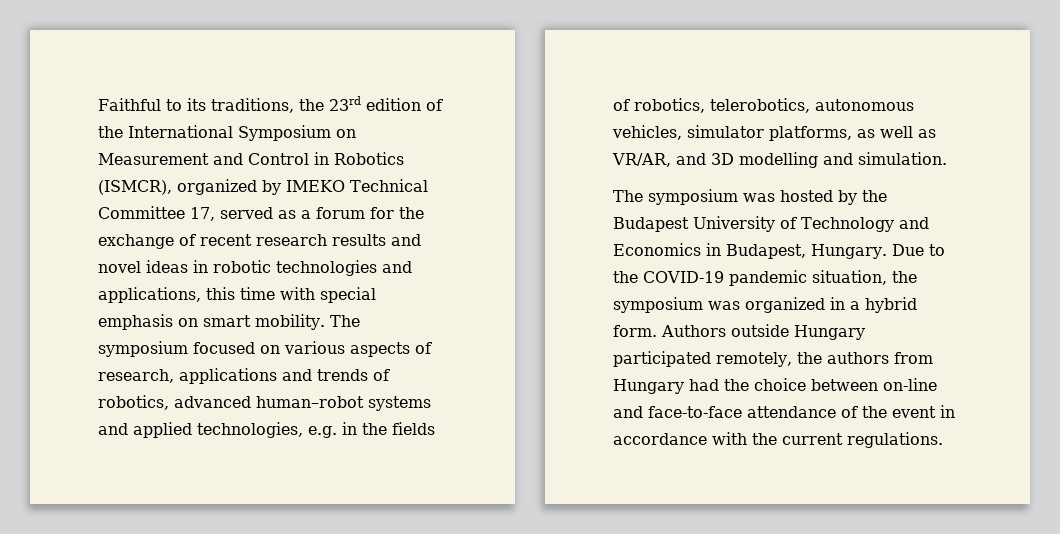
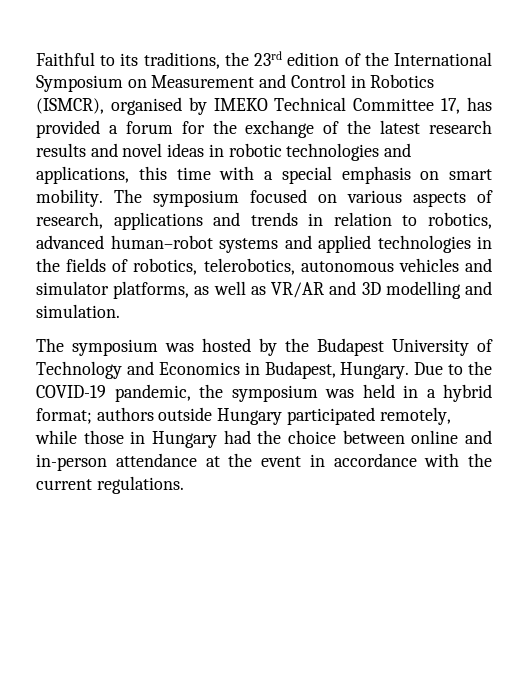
- Faithful to its traditions, the 23rd edition of the International Symposium on Measurement and Control in Robotics (ISMCR), organized by IMEKO Technical Committee 17, served as a forum for the exchange of recent research results and novel ideas in robotic technologies and applications, this time with special emphasis on smart mobility.
+ Faithful to its traditions, the 23rd edition of the International Symposium on Measurement and Control in Robotics (ISMCR), organised by IMEKO Technical Committee 17, has provided a forum for the exchange of the latest research results and novel ideas in robotic technologies and applications, this time with a special emphasis on smart mobility.
- The symposium focused on various aspects of research, applications and trends of robotics, advanced human–robot systems and applied technologies, e.g. in the fields of robotics, telerobotics, autonomous vehicles, simulator platforms, as well as VR/AR, and 3D modelling and simulation.
+ The symposium focused on various aspects of research, applications and trends in relation to robotics, advanced human–robot systems and applied technologies in the fields of robotics, telerobotics, autonomous vehicles and simulator platforms, as well as VR/AR and 3D modelling and simulation.
- Due to the COVID-19 pandemic situation, the symposium was organized in a hybrid form. Authors outside Hungary participated remotely, the authors from Hungary had the choice between on-line and face-to-face attendance of the event in accordance with the current regulations.
+ Due to the COVID-19 pandemic, the symposium was held in a hybrid format; authors outside Hungary participated remotely, while those in Hungary had the choice between online and in-person attendance at the event in accordance with the current regulations.

